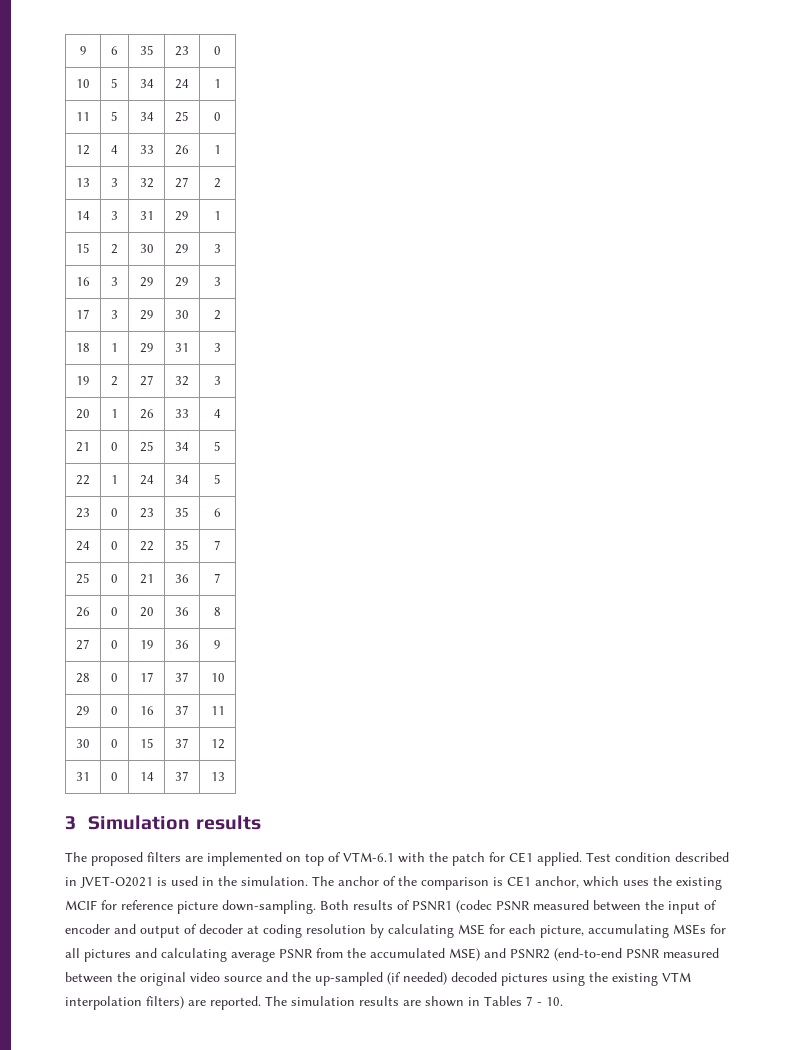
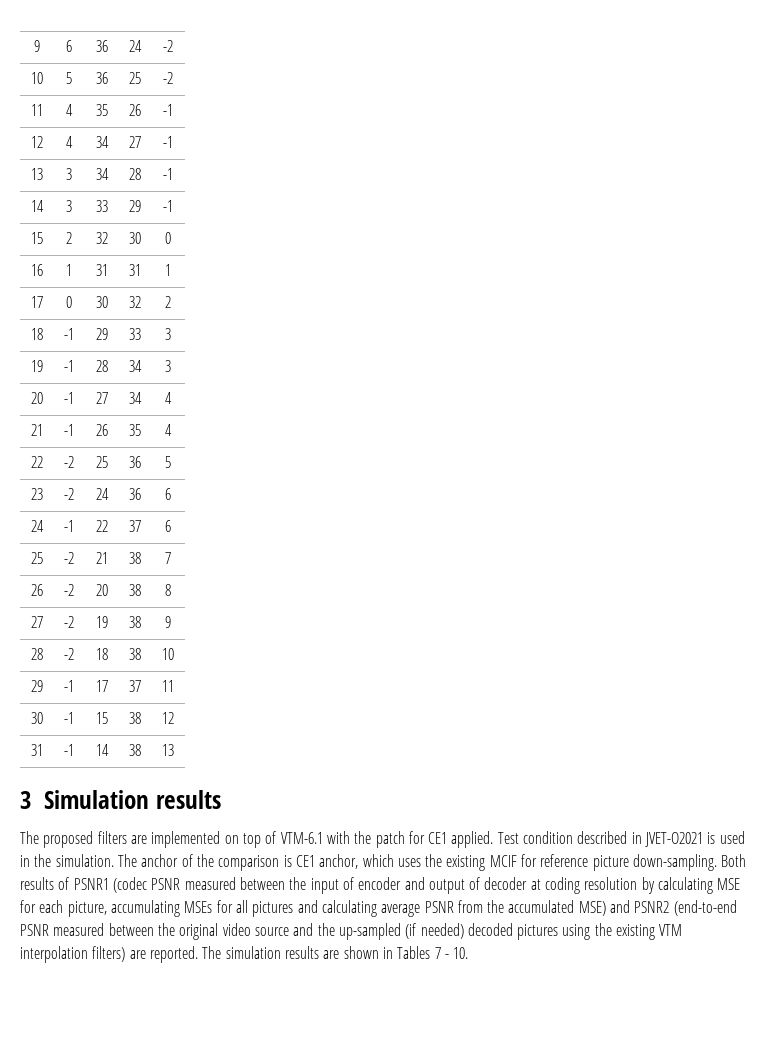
- 9 | 6 | 35 | 23 | 0
+ 9 | 6 | 36 | 24 | -2
- 10 | 5 | 34 | 24 | 1
- 11 | 5 | 34 | 25 | 0
+ 10 | 5 | 36 | 25 | -2
+ 11 | 4 | 35 | 26 | -1
- 12 | 4 | 33 | 26 | 1
+ 12 | 4 | 34 | 27 | -1
- 13 | 3 | 32 | 27 | 2
+ 13 | 3 | 34 | 28 | -1
- 14 | 3 | 31 | 29 | 1
+ 14 | 3 | 33 | 29 | -1
- 15 | 2 | 30 | 29 | 3
- 16 | 3 | 29 | 29 | 3
- 17 | 3 | 29 | 30 | 2
+ 15 | 2 | 32 | 30 | 0
+ 16 | 1 | 31 | 31 | 1
+ 17 | 0 | 30 | 32 | 2
- 18 | 1 | 29 | 31 | 3
+ 18 | -1 | 29 | 33 | 3
- 19 | 2 | 27 | 32 | 3
+ 19 | -1 | 28 | 34 | 3
- 20 | 1 | 26 | 33 | 4
+ 20 | -1 | 27 | 34 | 4
- 21 | 0 | 25 | 34 | 5
- 22 | 1 | 24 | 34 | 5
+ 21 | -1 | 26 | 35 | 4
+ 22 | -2 | 25 | 36 | 5
- 23 | 0 | 23 | 35 | 6
+ 23 | -2 | 24 | 36 | 6
- 24 | 0 | 22 | 35 | 7
- 25 | 0 | 21 | 36 | 7
+ 24 | -1 | 22 | 37 | 6
+ 25 | -2 | 21 | 38 | 7
- 26 | 0 | 20 | 36 | 8
+ 26 | -2 | 20 | 38 | 8
- 27 | 0 | 19 | 36 | 9
+ 27 | -2 | 19 | 38 | 9
- 28 | 0 | 17 | 37 | 10
+ 28 | -2 | 18 | 38 | 10
- 29 | 0 | 16 | 37 | 11
+ 29 | -1 | 17 | 37 | 11
- 30 | 0 | 15 | 37 | 12
+ 30 | -1 | 15 | 38 | 12
- 31 | 0 | 14 | 37 | 13
+ 31 | -1 | 14 | 38 | 13

